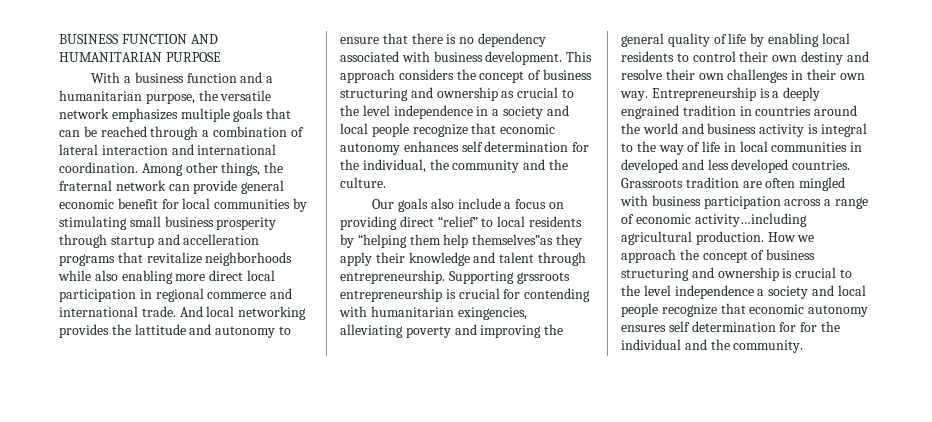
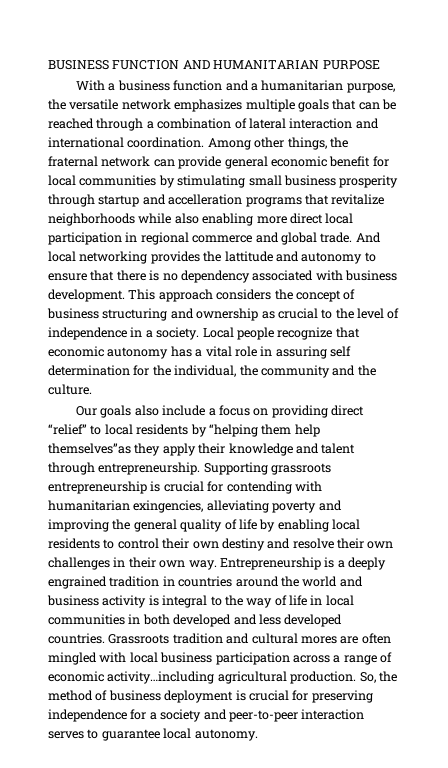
- Among other things, the fraternal network can provide general economic benefit for local communities by stimulating small business prosperity through startup and accelleration programs that revitalize neighborhoods while also enabling more direct local participation in regional commerce and international trade.
+ Among other things, the fraternal network can provide general economic benefit for local communities by stimulating small business prosperity through startup and accelleration programs that revitalize neighborhoods while also enabling more direct local participation in regional commerce and global trade.
- This approach considers the concept of business structuring and ownership as crucial to the level independence in a society and local people recognize that economic autonomy enhances self determination for the individual, the community and the culture.
+ This approach considers the concept of business structuring and ownership as crucial to the level of independence in a society. Local people recognize that economic autonomy has a vital role in assuring self determination for the individual, the community and the culture.
- Supporting grssroots entrepreneurship is crucial for contending with humanitarian exingencies, alleviating poverty and improving the general quality of life by enabling local residents to control their own destiny and resolve their own challenges in their own way.
+ Supporting grassroots entrepreneurship is crucial for contending with humanitarian exingencies, alleviating poverty and improving the general quality of life by enabling local residents to control their own destiny and resolve their own challenges in their own way.
- Entrepreneurship is a deeply engrained tradition in countries around the world and business activity is integral to the way of life in local communities in developed and less developed countries.
+ Entrepreneurship is a deeply engrained tradition in countries around the world and business activity is integral to the way of life in local communities in both developed and less developed countries.
- Grassroots tradition are often mingled with business participation across a range of economic activity…including agricultural production.
+ Grassroots tradition and cultural mores are often mingled with local business participation across a range of economic activity…including agricultural production.
- How we approach the concept of business structuring and ownership is crucial to the level independence a society and local people recognize that economic autonomy ensures self determination for for the individual and the community.
+ So, the method of business deployment is crucial for preserving independence for a society and peer-to-peer interaction serves to guarantee local autonomy.

